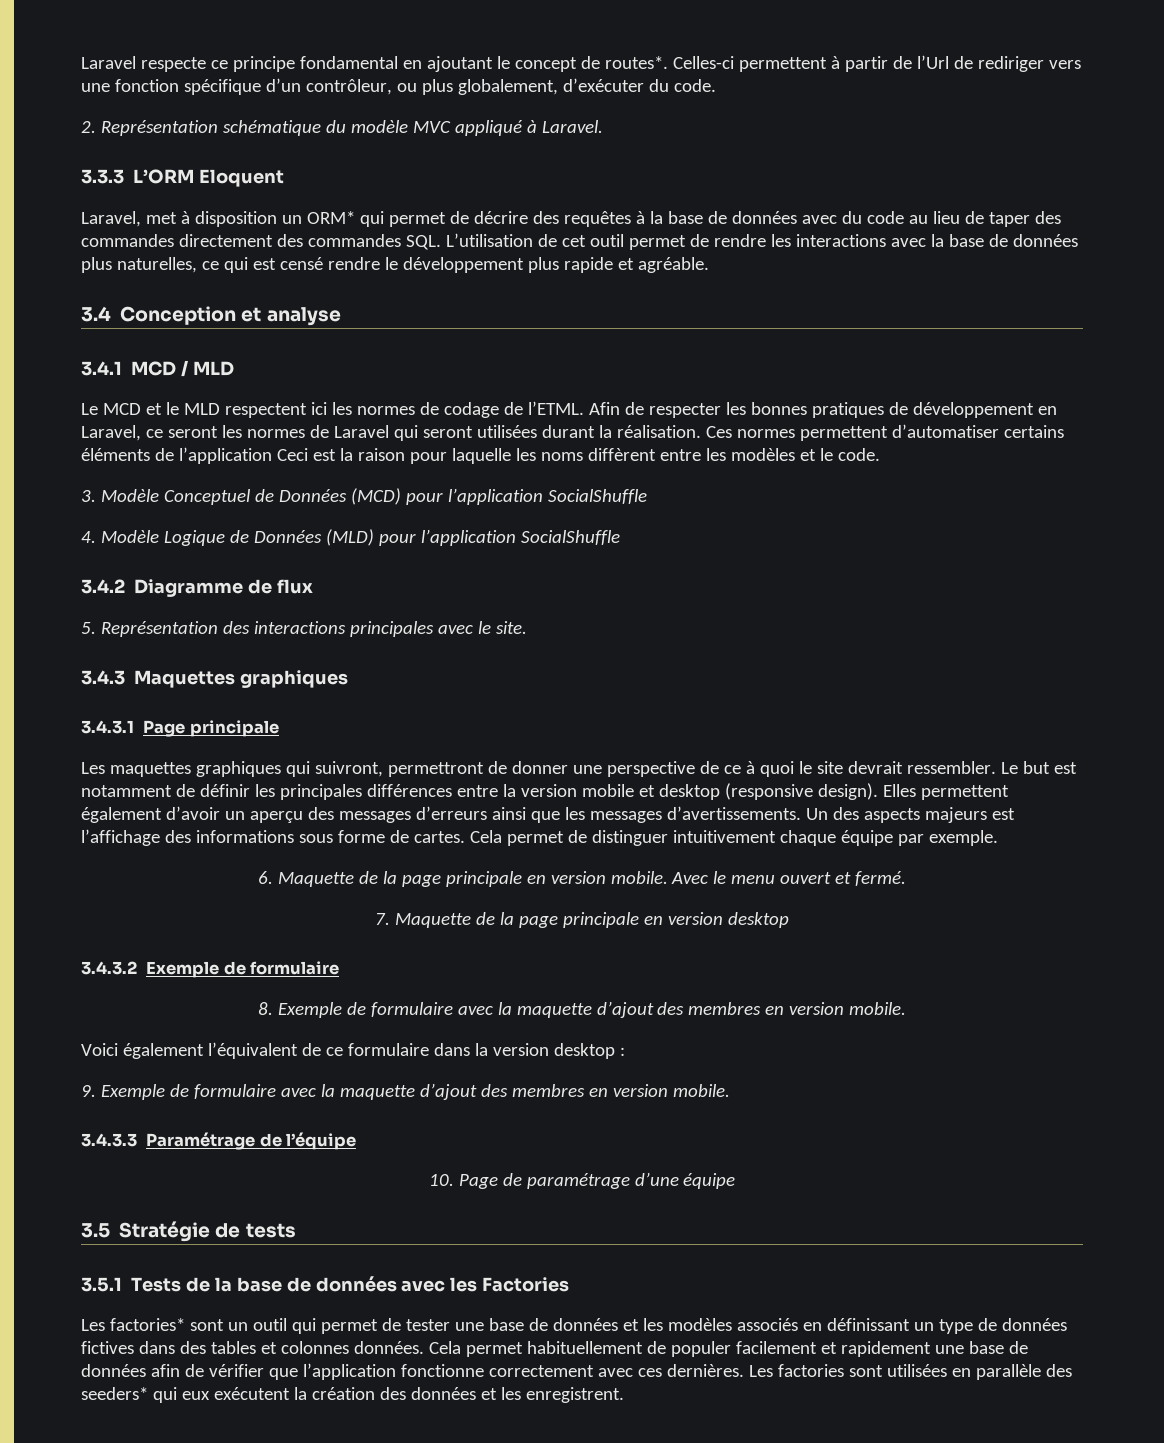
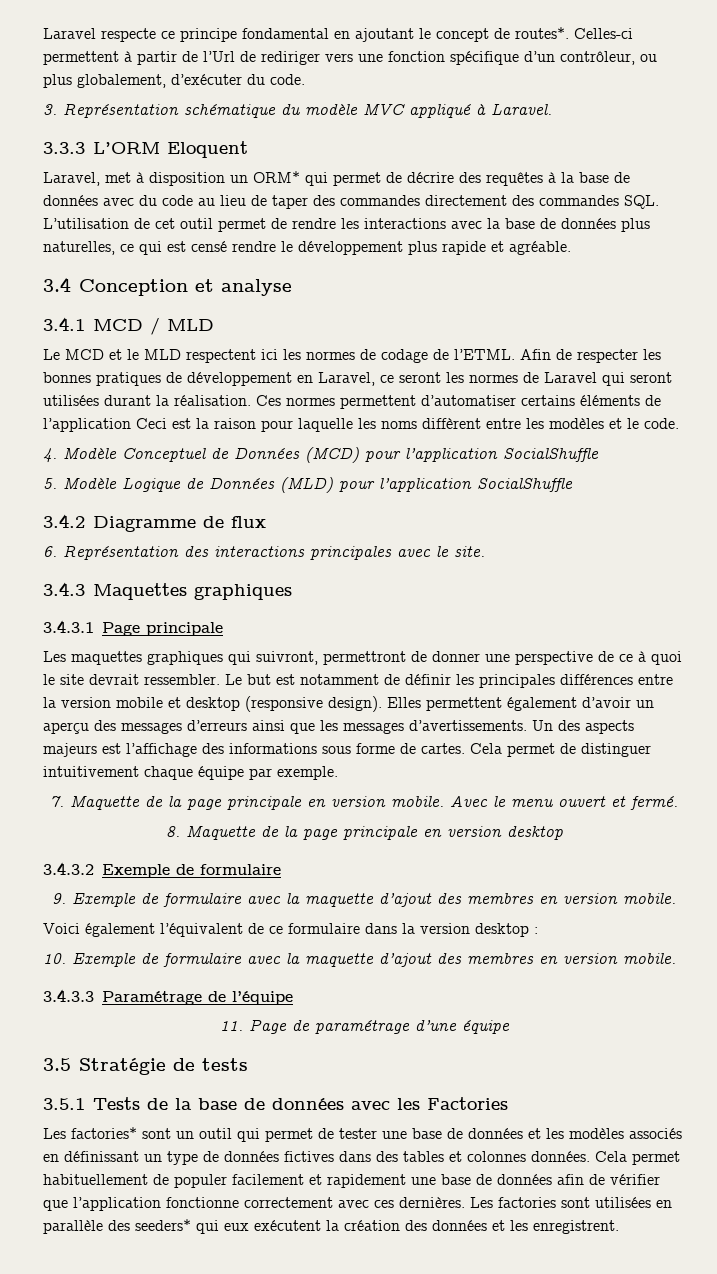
- 2. Représentation schématique du modèle MVC appliqué à Laravel.
+ 3. Représentation schématique du modèle MVC appliqué à Laravel.
- 3. Modèle Conceptuel de Données (MCD) pour l’application SocialShuffle
+ 4. Modèle Conceptuel de Données (MCD) pour l’application SocialShuffle
- 4. Modèle Logique de Données (MLD) pour l’application SocialShuffle
+ 5. Modèle Logique de Données (MLD) pour l’application SocialShuffle
- 5. Représentation des interactions principales avec le site.
+ 6. Représentation des interactions principales avec le site.
- 6. Maquette de la page principale en version mobile.
+ 7. Maquette de la page principale en version mobile.
- 7. Maquette de la page principale en version desktop
+ 8. Maquette de la page principale en version desktop
- 8. Exemple de formulaire avec la maquette d’ajout des membres en version mobile.
+ 9. Exemple de formulaire avec la maquette d’ajout des membres en version mobile.
- 9. Exemple de formulaire avec la maquette d’ajout des membres en version mobile.
+ 10. Exemple de formulaire avec la maquette d’ajout des membres en version mobile.
- 10. Page de paramétrage d’une équipe
+ 11. Page de paramétrage d’une équipe

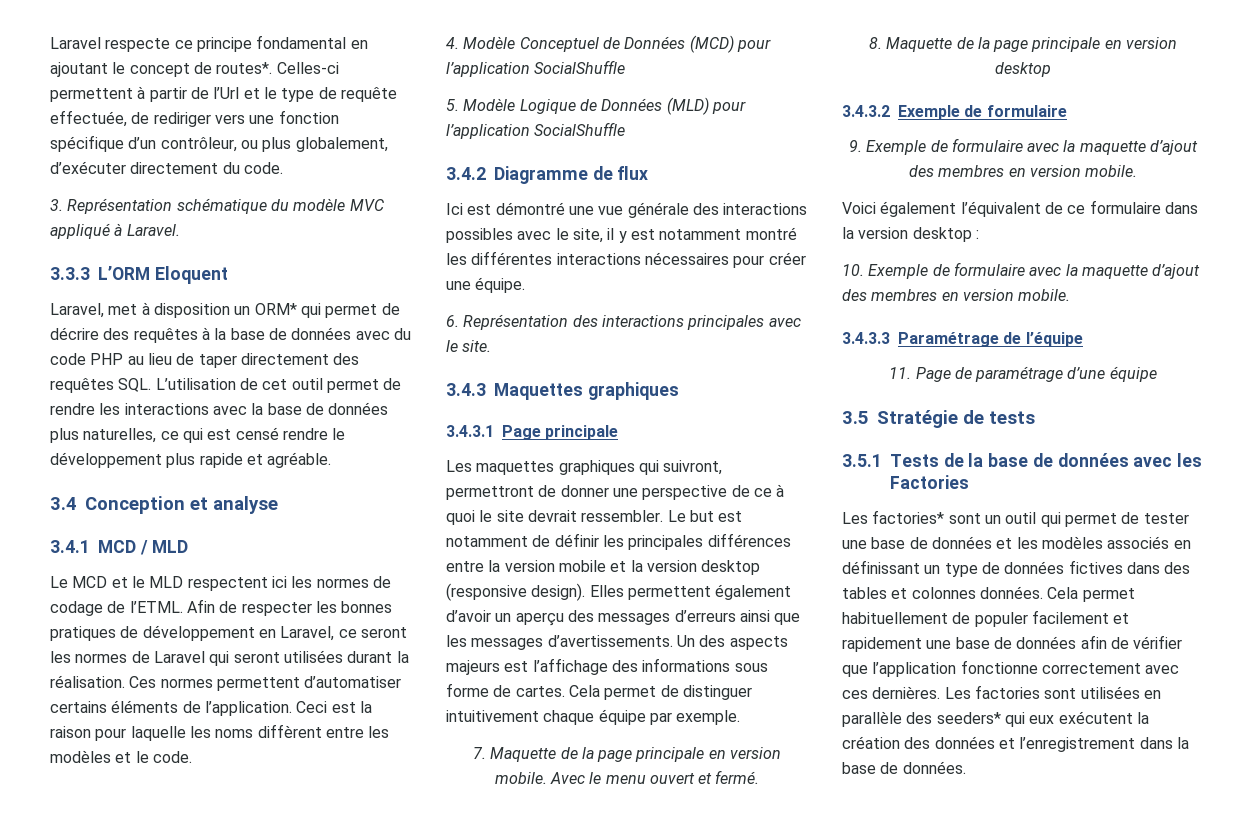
- Celles-ci permettent à partir de l’Url de rediriger vers une fonction spécifique d’un contrôleur, ou plus globalement, d’exécuter du code.
+ Celles-ci permettent à partir de l’Url et le type de requête effectuée, de rediriger vers une fonction spécifique d’un contrôleur, ou plus globalement, d’exécuter directement du code.
- Laravel, met à disposition un ORM* qui permet de décrire des requêtes à la base de données avec du code au lieu de taper des commandes directement des commandes SQL. L’utilisation de cet outil permet de rendre les interactions avec la base de données plus naturelles, ce qui est censé rendre le développement plus rapide et agréable.
+ Laravel, met à disposition un ORM* qui permet de décrire des requêtes à la base de données avec du code PHP au lieu de taper directement des requêtes SQL. L’utilisation de cet outil permet de rendre les interactions avec la base de données plus naturelles, ce qui est censé rendre le développement plus rapide et agréable.
- Ces normes permettent d’automatiser certains éléments de l’application Ceci est la raison pour laquelle les noms diffèrent entre les modèles et le code.
+ Ces normes permettent d’automatiser certains éléments de l’application. Ceci est la raison pour laquelle les noms diffèrent entre les modèles et le code.
+ Ici est démontré une vue générale des interactions possibles avec le site, il y est notamment montré les différentes interactions nécessaires pour créer une équipe.
- Le but est notamment de définir les principales différences entre la version mobile et desktop (responsive design).
+ Le but est notamment de définir les principales différences entre la version mobile et la version desktop (responsive design).
- Les factories sont utilisées en parallèle des seeders* qui eux exécutent la création des données et les enregistrent.
+ Les factories sont utilisées en parallèle des seeders* qui eux exécutent la création des données et l’enregistrement dans la base de données.

